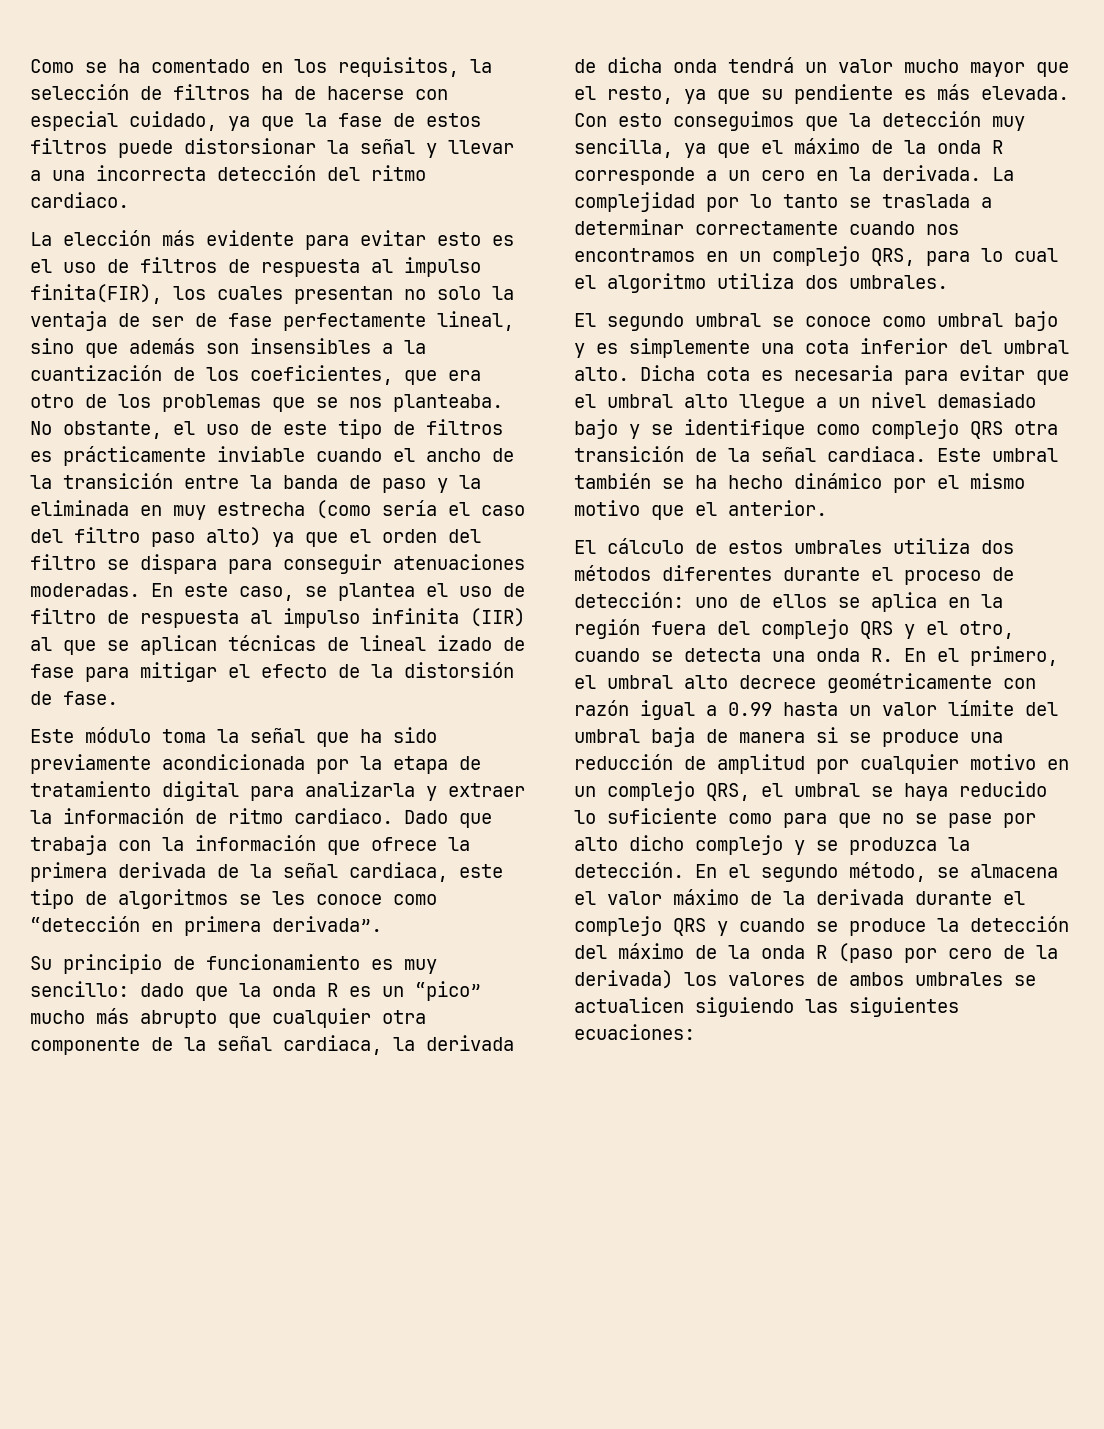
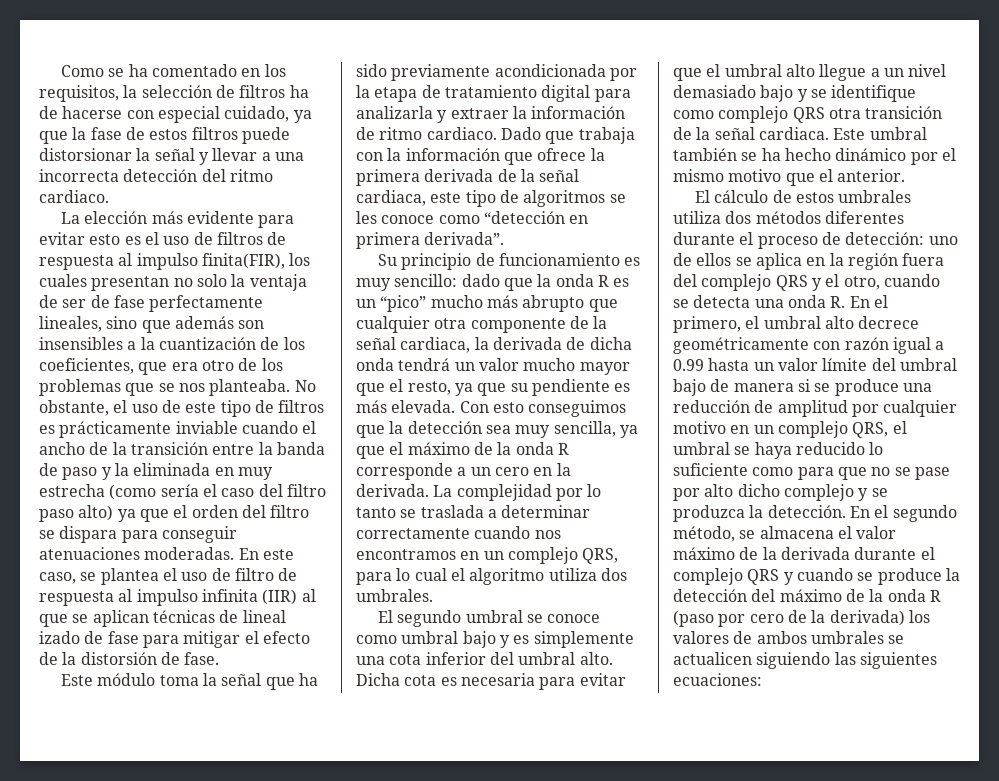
- La elección más evidente para evitar esto es el uso de filtros de respuesta al impulso finita(FIR), los cuales presentan no solo la ventaja de ser de fase perfectamente lineal, sino que además son insensibles a la cuantización de los coeficientes, que era otro de los problemas que se nos planteaba.
+ La elección más evidente para evitar esto es el uso de filtros de respuesta al impulso finita(FIR), los cuales presentan no solo la ventaja de ser de fase perfectamente lineales, sino que además son insensibles a la cuantización de los coeficientes, que era otro de los problemas que se nos planteaba.
- Con esto conseguimos que la detección muy sencilla, ya que el máximo de la onda R corresponde a un cero en la derivada.
+ Con esto conseguimos que la detección sea muy sencilla, ya que el máximo de la onda R corresponde a un cero en la derivada.
- uno de ellos se aplica en la región fuera del complejo QRS y el otro, cuando se detecta una onda R. En el primero, el umbral alto decrece geométricamente con razón igual a 0.99 hasta un valor límite del umbral baja de manera si se produce una reducción de amplitud por cualquier motivo en un complejo QRS, el umbral se haya reducido lo suficiente como para que no se pase por alto dicho complejo y se produzca la detección.
+ uno de ellos se aplica en la región fuera del complejo QRS y el otro, cuando se detecta una onda R. En el primero, el umbral alto decrece geométricamente con razón igual a 0.99 hasta un valor límite del umbral bajo de manera si se produce una reducción de amplitud por cualquier motivo en un complejo QRS, el umbral se haya reducido lo suficiente como para que no se pase por alto dicho complejo y se produzca la detección.

